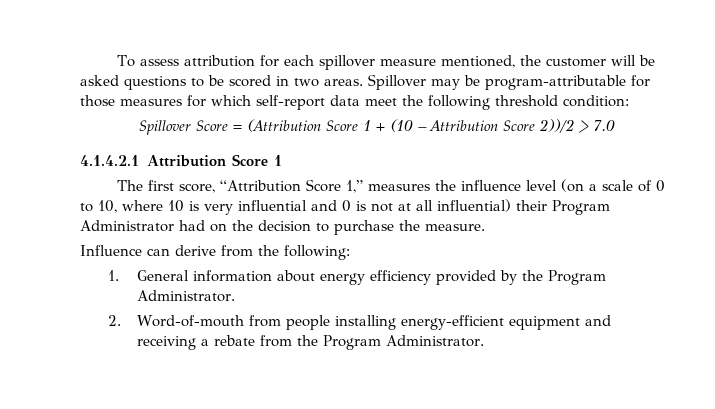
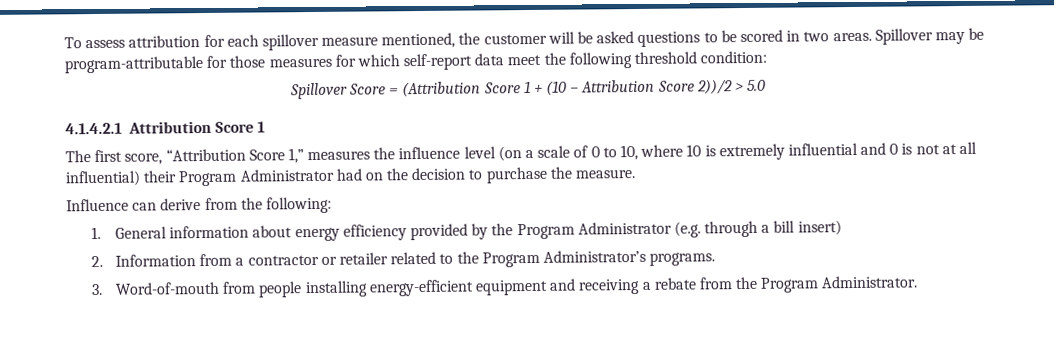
- Spillover Score = (Attribution Score 1 + (10 – Attribution Score 2))/2 > 7.0
+ Spillover Score = (Attribution Score 1 + (10 – Attribution Score 2))/2 > 5.0
- The first score, “Attribution Score 1,” measures the influence level (on a scale of 0 to 10, where 10 is very influential and 0 is not at all influential) their Program Administrator had on the decision to purchase the measure.
+ The first score, “Attribution Score 1,” measures the influence level (on a scale of 0 to 10, where 10 is extremely influential and 0 is not at all influential) their Program Administrator had on the decision to purchase the measure.
- 1. General information about energy efficiency provided by the Program Administrator.
- 2. Word-of-mouth from people installing energy-efficient equipment and receiving a rebate from the Program Administrator.
+ 1. General information about energy efficiency provided by the Program Administrator (e.g. through a bill insert)
+ 2. Information from a contractor or retailer related to the Program Administrator’s programs.
+ 3. Word-of-mouth from people installing energy-efficient equipment and receiving a rebate from the Program Administrator.

